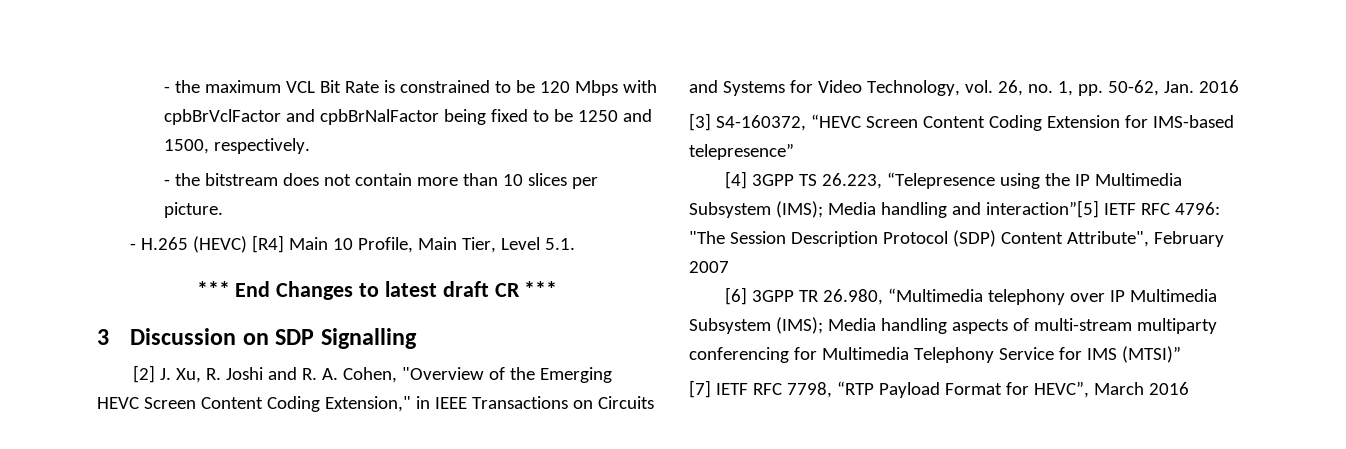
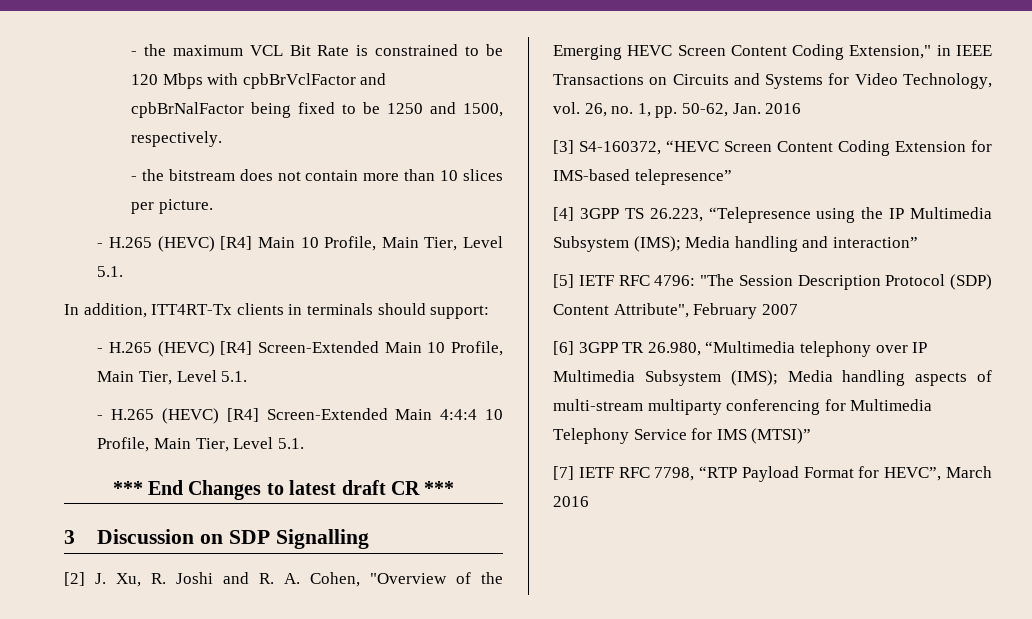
+ In addition, ITT4RT-Tx clients in terminals should support:
+ - H.265 (HEVC) [R4] Screen-Extended Main 10 Profile, Main Tier, Level 5.1.
+ - H.265 (HEVC) [R4] Screen-Extended Main 4:4:4 10 Profile, Main Tier, Level 5.1.
- [4] 3GPP TS 26.223, “Telepresence using the IP Multimedia Subsystem (IMS); Media handling and interaction”[5] IETF RFC 4796: "The Session Description Protocol (SDP) Content Attribute", February 2007
+ [4] 3GPP TS 26.223, “Telepresence using the IP Multimedia Subsystem (IMS); Media handling and interaction”
+ [5] IETF RFC 4796: "The Session Description Protocol (SDP) Content Attribute", February 2007

